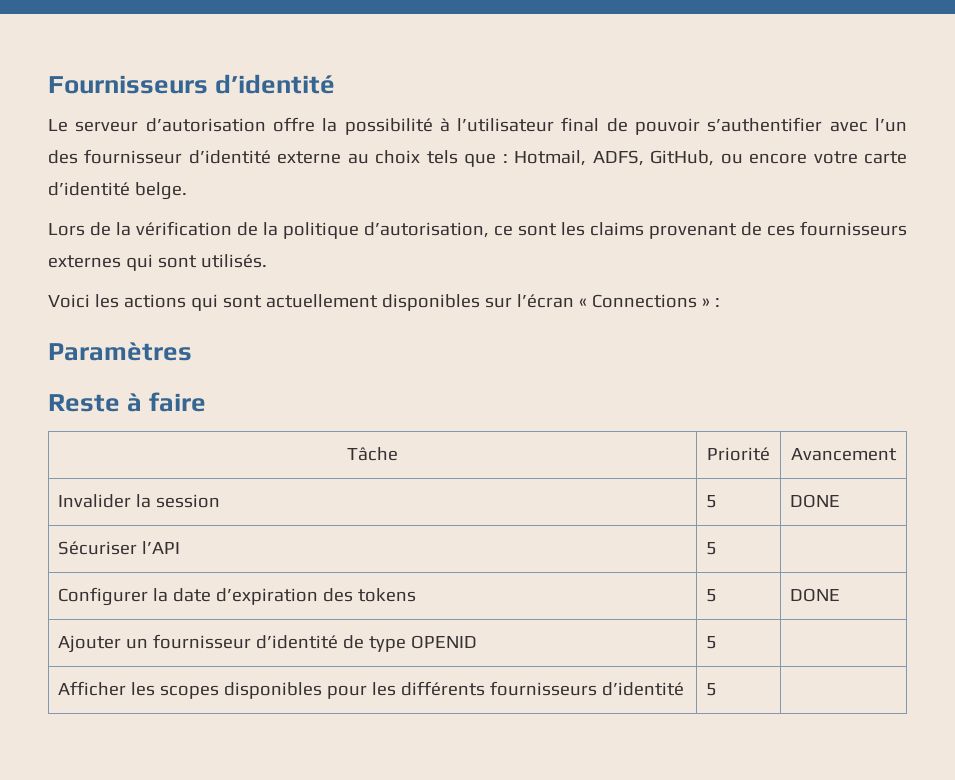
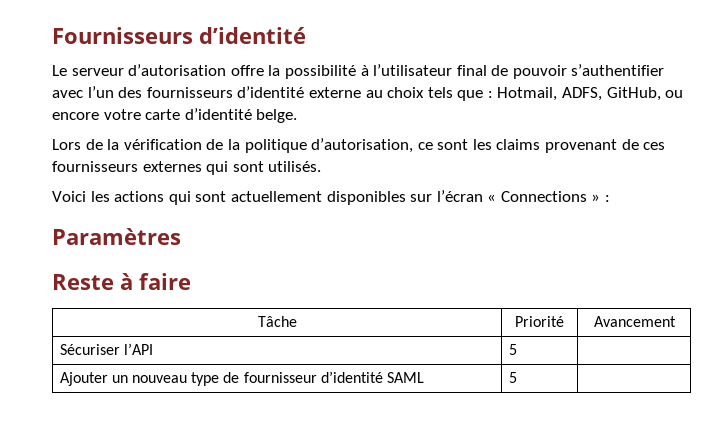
- Le serveur d’autorisation offre la possibilité à l’utilisateur final de pouvoir s’authentifier avec l’un des fournisseur d’identité externe au choix tels que : Hotmail, ADFS, GitHub, ou encore votre carte d’identité belge.
+ Le serveur d’autorisation offre la possibilité à l’utilisateur final de pouvoir s’authentifier avec l’un des fournisseurs d’identité externe au choix tels que : Hotmail, ADFS, GitHub, ou encore votre carte d’identité belge.
- Invalider la session | 5 | DONE
  Sécuriser l’API | 5 |
- Configurer la date d’expiration des tokens | 5 | DONE
- Ajouter un fournisseur d’identité de type OPENID | 5 |
- Afficher les scopes disponibles pour les différents fournisseurs d’identité | 5 |
+ Ajouter un nouveau type de fournisseur d’identité SAML | 5 |

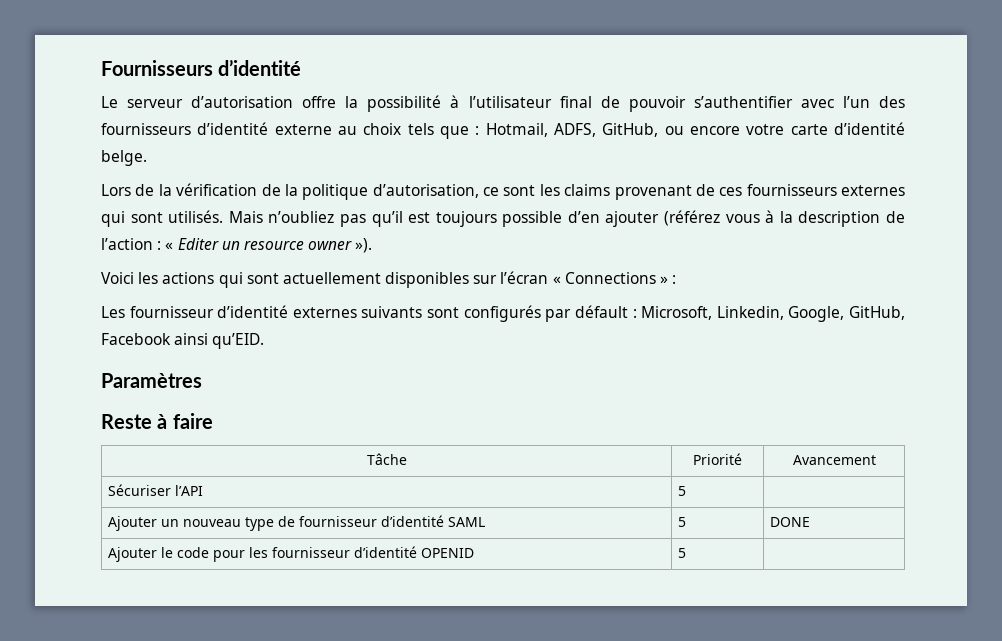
+ Mais n’oubliez pas qu’il est toujours possible d’en ajouter (référez vous à la description de l’action : « Editer un resource owner »).
+ Les fournisseur d’identité externes suivants sont configurés par défault : Microsoft, Linkedin, Google, GitHub, Facebook ainsi qu’EID.
- Ajouter un nouveau type de fournisseur d’identité SAML | 5 |
+ Ajouter un nouveau type de fournisseur d’identité SAML | 5 | DONE
+ Ajouter le code pour les fournisseur d’identité OPENID | 5 |

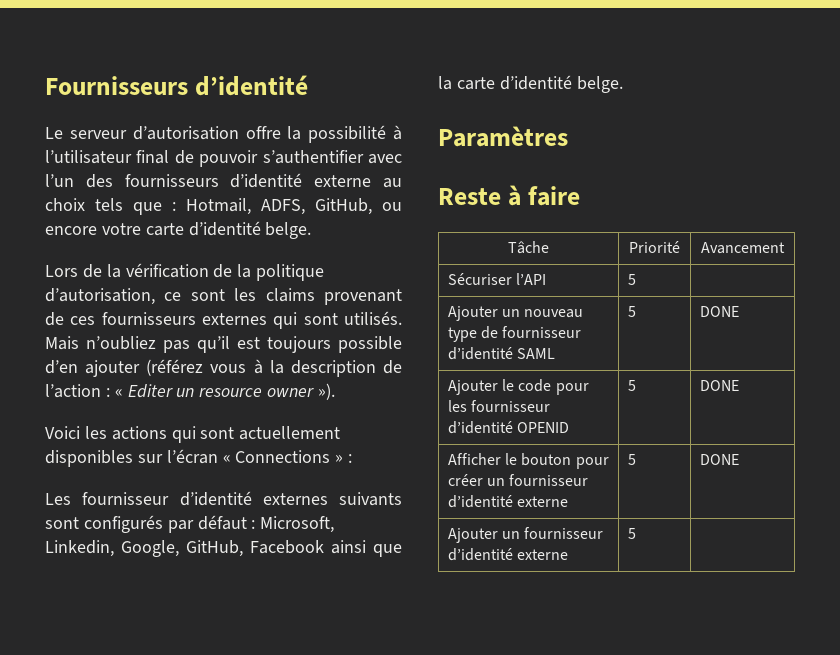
- Les fournisseur d’identité externes suivants sont configurés par défault : Microsoft, Linkedin, Google, GitHub, Facebook ainsi qu’EID.
+ Les fournisseur d’identité externes suivants sont configurés par défaut : Microsoft, Linkedin, Google, GitHub, Facebook ainsi que la carte d’identité belge.
- Ajouter le code pour les fournisseur d’identité OPENID | 5 |
+ Ajouter le code pour les fournisseur d’identité OPENID | 5 | DONE
+ Afficher le bouton pour créer un fournisseur d’identité externe | 5 | DONE
+ Ajouter un fournisseur d’identité externe | 5 |

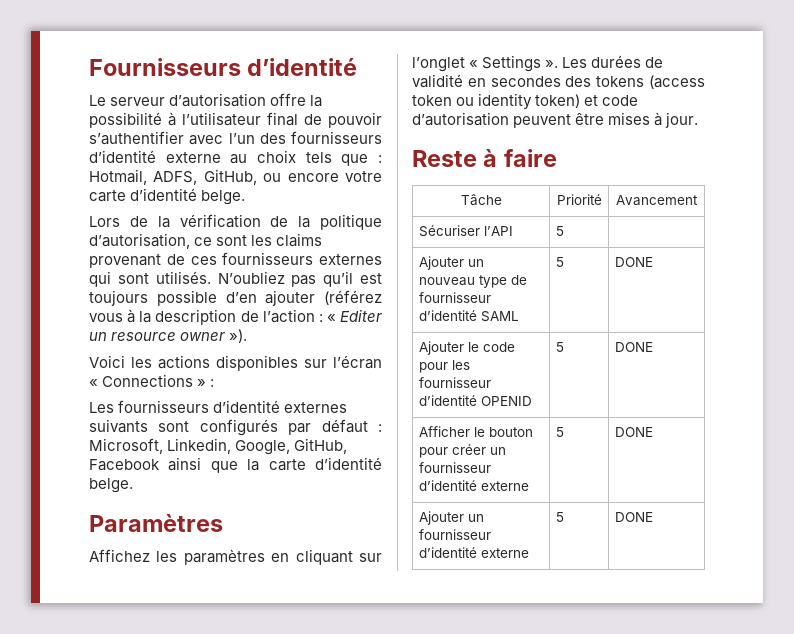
- Mais n’oubliez pas qu’il est toujours possible d’en ajouter (référez vous à la description de l’action : « Editer un resource owner »).
+ N’oubliez pas qu’il est toujours possible d’en ajouter (référez vous à la description de l’action : « Editer un resource owner »).
- Voici les actions qui sont actuellement disponibles sur l’écran « Connections » :
+ Voici les actions disponibles sur l’écran « Connections » :
- Les fournisseur d’identité externes suivants sont configurés par défaut : Microsoft, Linkedin, Google, GitHub, Facebook ainsi que la carte d’identité belge.
+ Les fournisseurs d’identité externes suivants sont configurés par défaut : Microsoft, Linkedin, Google, GitHub, Facebook ainsi que la carte d’identité belge.
+ Affichez les paramètres en cliquant sur l’onglet « Settings ». Les durées de validité en secondes des tokens (access token ou identity token) et code d’autorisation peuvent être mises à jour.
- Ajouter un fournisseur d’identité externe | 5 |
+ Ajouter un fournisseur d’identité externe | 5 | DONE

